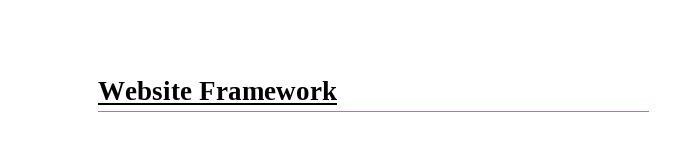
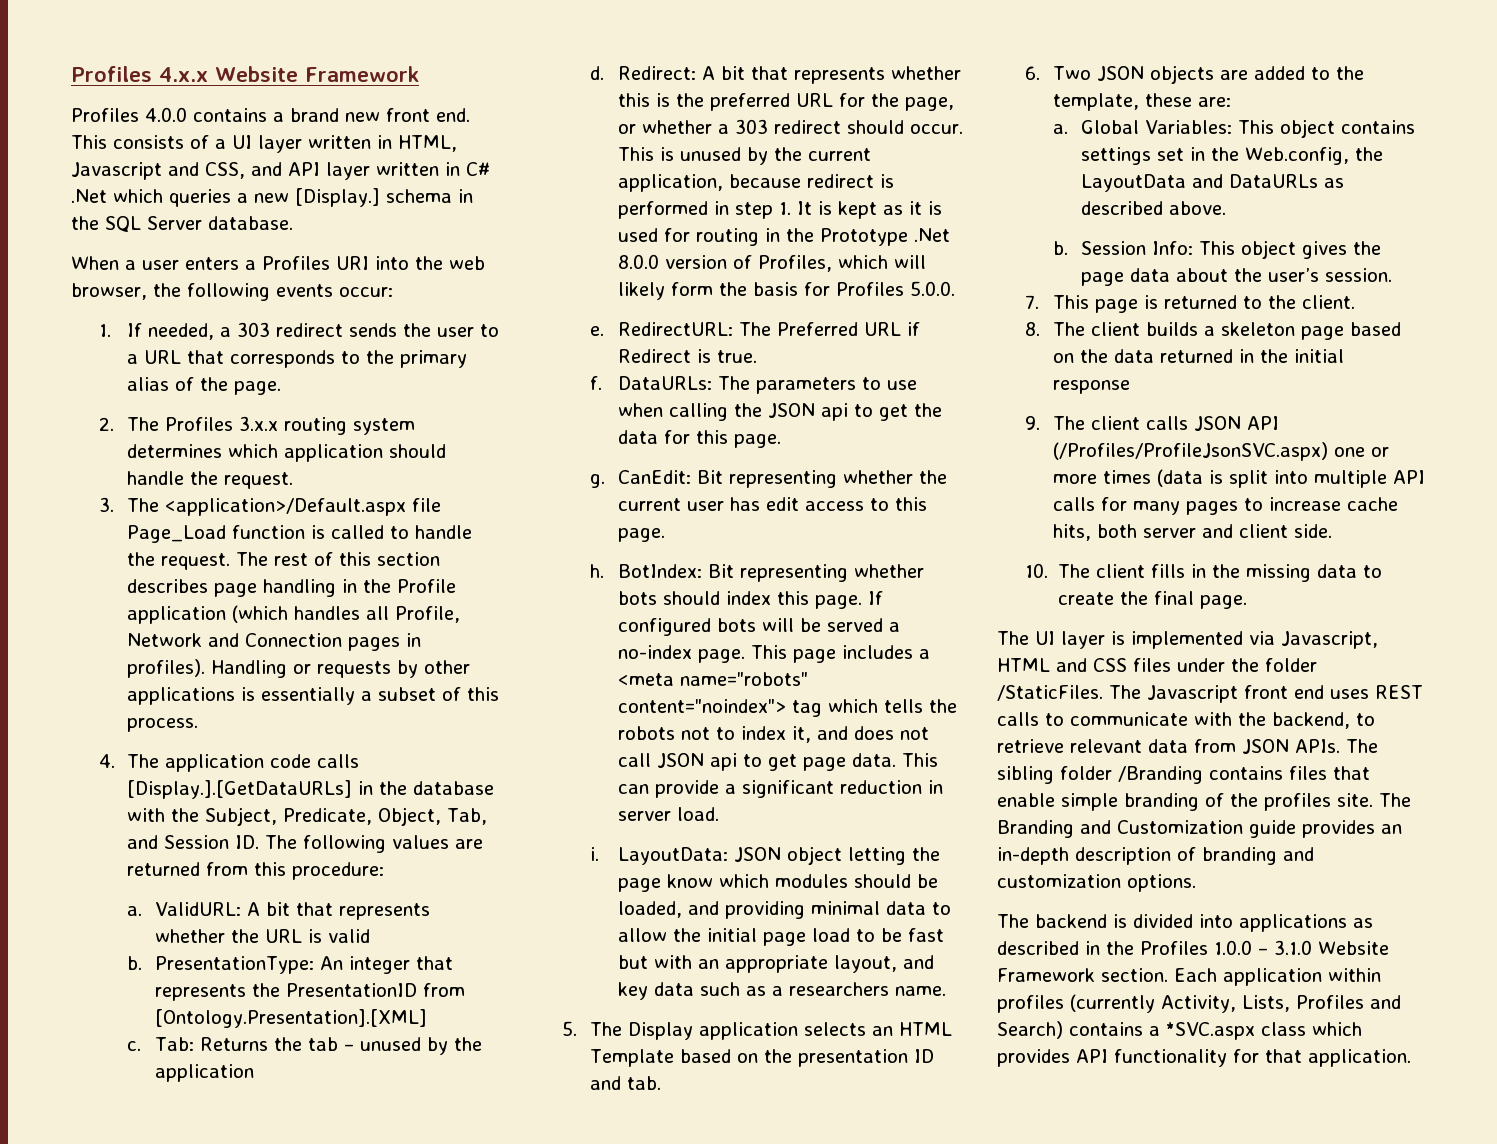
- Website Framework
+ Profiles 4.x.x Website Framework
+ Profiles 4.0.0 contains a brand new front end. This consists of a UI layer written in HTML, Javascript and CSS, and API layer written in C# .Net which queries a new [Display.] schema in the SQL Server database.
+ When a user enters a Profiles URI into the web browser, the following events occur:
+ 1. If needed, a 303 redirect sends the user to a URL that corresponds to the primary alias of the page.
+ 2. The Profiles 3.x.x routing system determines which application should handle the request.
+ 3. The <application>/Default.aspx file Page_Load function is called to handle the request. The rest of this section describes page handling in the Profile application (which handles all Profile, Network and Connection pages in profiles). Handling or requests by other applications is essentially a subset of this process.
+ 4. The application code calls [Display.].[GetDataURLs] in the database with the Subject, Predicate, Object, Tab, and Session ID. The following values are returned from this procedure:
+ a. ValidURL: A bit that represents whether the URL is valid
+ b. PresentationType: An integer that represents the PresentationID from [Ontology.Presentation].[XML]
+ c. Tab: Returns the tab – unused by the application
+ d. Redirect: A bit that represents whether this is the preferred URL for the page, or whether a 303 redirect should occur. This is unused by the current application, because redirect is performed in step 1. It is kept as it is used for routing in the Prototype .Net 8.0.0 version of Profiles, which will likely form the basis for Profiles 5.0.0.
+ e. RedirectURL: The Preferred URL if Redirect is true.
+ f. DataURLs: The parameters to use when calling the JSON api to get the data for this page.
+ g. CanEdit: Bit representing whether the current user has edit access to this page.
+ h. BotIndex: Bit representing whether bots should index this page. If configured bots will be served a no-index page. This page includes a <meta name="robots" content="noindex"> tag which tells the robots not to index it, and does not call JSON api to get page data. This can provide a significant reduction in server load.
+ i. LayoutData: JSON object letting the page know which modules should be loaded, and providing minimal data to allow the initial page load to be fast but with an appropriate layout, and key data such as a researchers name.
+ 5. The Display application selects an HTML Template based on the presentation ID and tab.
+ 6. Two JSON objects are added to the template, these are:
+ a. Global Variables: This object contains settings set in the Web.config, the LayoutData and DataURLs as described above.
+ b. Session Info: This object gives the page data about the user’s session.
+ 7. This page is returned to the client.
+ 8. The client builds a skeleton page based on the data returned in the initial response
+ 9. The client calls JSON API (/Profiles/ProfileJsonSVC.aspx) one or more times (data is split into multiple API calls for many pages to increase cache hits, both server and client side.
+ 10. The client fills in the missing data to create the final page.
+ The UI layer is implemented via Javascript, HTML and CSS files under the folder /StaticFiles. The Javascript front end uses REST calls to communicate with the backend, to retrieve relevant data from JSON APIs. The sibling folder /Branding contains files that enable simple branding of the profiles site. The Branding and Customization guide provides an in-depth description of branding and customization options.
+ The backend is divided into applications as described in the Profiles 1.0.0 – 3.1.0 Website Framework section. Each application within profiles (currently Activity, Lists, Profiles and Search) contains a *SVC.aspx class which provides API functionality for that application.

